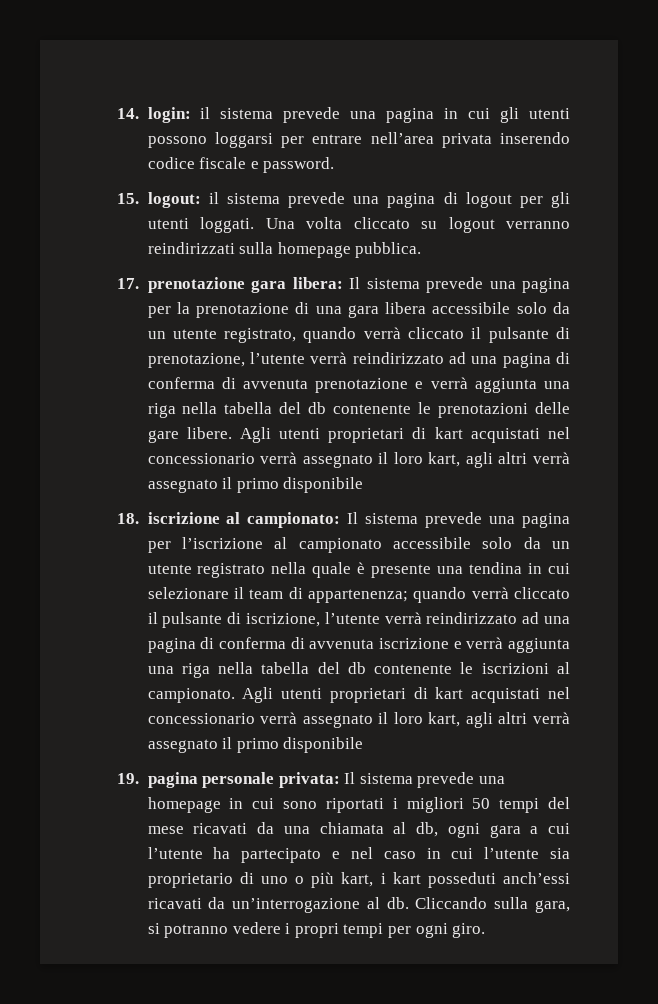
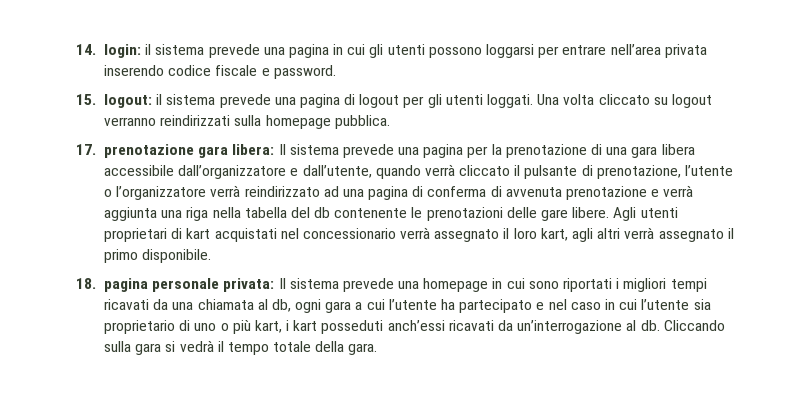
- 17. prenotazione gara libera: Il sistema prevede una pagina per la prenotazione di una gara libera accessibile solo da un utente registrato, quando verrà cliccato il pulsante di prenotazione, l’utente verrà reindirizzato ad una pagina di conferma di avvenuta prenotazione e verrà aggiunta una riga nella tabella del db contenente le prenotazioni delle gare libere. Agli utenti proprietari di kart acquistati nel concessionario verrà assegnato il loro kart, agli altri verrà assegnato il primo disponibile
- 18. iscrizione al campionato: Il sistema prevede una pagina per l’iscrizione al campionato accessibile solo da un utente registrato nella quale è presente una tendina in cui selezionare il team di appartenenza; quando verrà cliccato il pulsante di iscrizione, l’utente verrà reindirizzato ad una pagina di conferma di avvenuta iscrizione e verrà aggiunta una riga nella tabella del db contenente le iscrizioni al campionato. Agli utenti proprietari di kart acquistati nel concessionario verrà assegnato il loro kart, agli altri verrà assegnato il primo disponibile
- 19. pagina personale privata:
+ 17. prenotazione gara libera: Il sistema prevede una pagina per la prenotazione di una gara libera accessibile dall’organizzatore e dall’utente, quando verrà cliccato il pulsante di prenotazione, l’utente o l’organizzatore verrà reindirizzato ad una pagina di conferma di avvenuta prenotazione e verrà aggiunta una riga nella tabella del db contenente le prenotazioni delle gare libere. Agli utenti proprietari di kart acquistati nel concessionario verrà assegnato il loro kart, agli altri verrà assegnato il primo disponibile.
+ 18. pagina personale privata:
- Il sistema prevede una homepage in cui sono riportati i migliori 50 tempi del mese ricavati da una chiamata al db, ogni gara a cui l’utente ha partecipato e nel caso in cui l’utente sia proprietario di uno o più kart, i kart posseduti anch’essi ricavati da un’interrogazione al db.
+ Il sistema prevede una homepage in cui sono riportati i migliori tempi ricavati da una chiamata al db, ogni gara a cui l’utente ha partecipato e nel caso in cui l’utente sia proprietario di uno o più kart, i kart posseduti anch’essi ricavati da un’interrogazione al db.
- Cliccando sulla gara, si potranno vedere i propri tempi per ogni giro.
+ Cliccando sulla gara si vedrà il tempo totale della gara.

